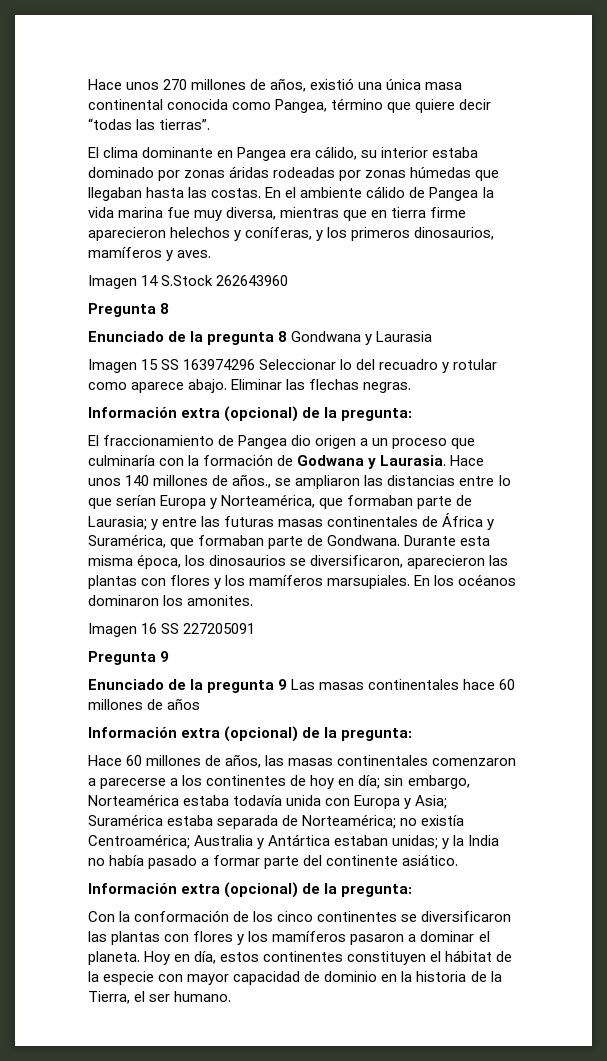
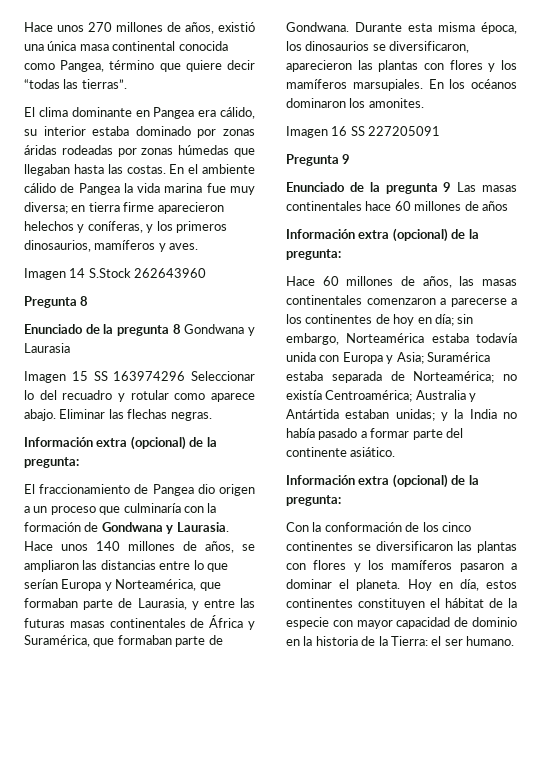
- En el ambiente cálido de Pangea la vida marina fue muy diversa, mientras que en tierra firme aparecieron helechos y coníferas, y los primeros dinosaurios, mamíferos y aves.
+ En el ambiente cálido de Pangea la vida marina fue muy diversa; en tierra firme aparecieron helechos y coníferas, y los primeros dinosaurios, mamíferos y aves.
- El fraccionamiento de Pangea dio origen a un proceso que culminaría con la formación de Godwana y Laurasia.
+ El fraccionamiento de Pangea dio origen a un proceso que culminaría con la formación de Gondwana y Laurasia.
- Hace unos 140 millones de años., se ampliaron las distancias entre lo que serían Europa y Norteamérica, que formaban parte de Laurasia; y entre las futuras masas continentales de África y Suramérica, que formaban parte de Gondwana.
+ Hace unos 140 millones de años, se ampliaron las distancias entre lo que serían Europa y Norteamérica, que formaban parte de Laurasia, y entre las futuras masas continentales de África y Suramérica, que formaban parte de Gondwana.
- Hace 60 millones de años, las masas continentales comenzaron a parecerse a los continentes de hoy en día; sin embargo, Norteamérica estaba todavía unida con Europa y Asia; Suramérica estaba separada de Norteamérica; no existía Centroamérica; Australia y Antártica estaban unidas; y la India no había pasado a formar parte del continente asiático.
+ Hace 60 millones de años, las masas continentales comenzaron a parecerse a los continentes de hoy en día; sin embargo, Norteamérica estaba todavía unida con Europa y Asia; Suramérica estaba separada de Norteamérica; no existía Centroamérica; Australia y Antártida estaban unidas; y la India no había pasado a formar parte del continente asiático.
- Hoy en día, estos continentes constituyen el hábitat de la especie con mayor capacidad de dominio en la historia de la Tierra, el ser humano.
+ Hoy en día, estos continentes constituyen el hábitat de la especie con mayor capacidad de dominio en la historia de la Tierra: el ser humano.

